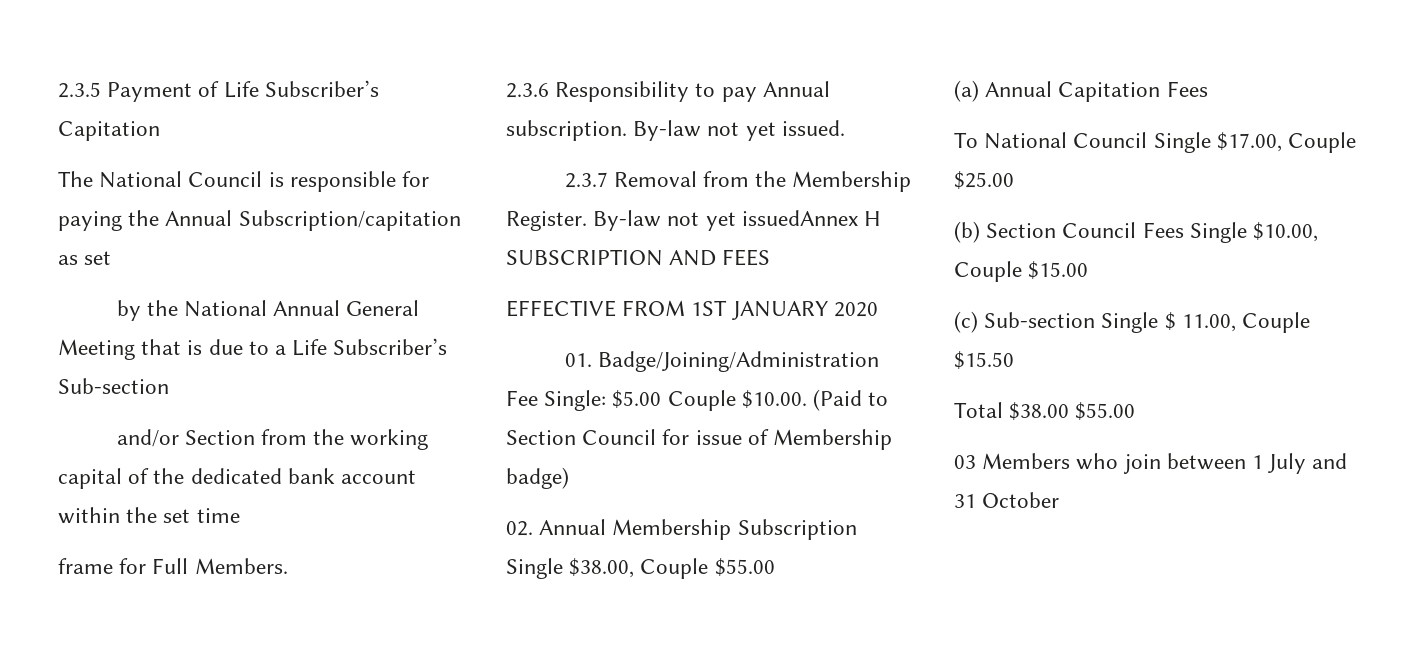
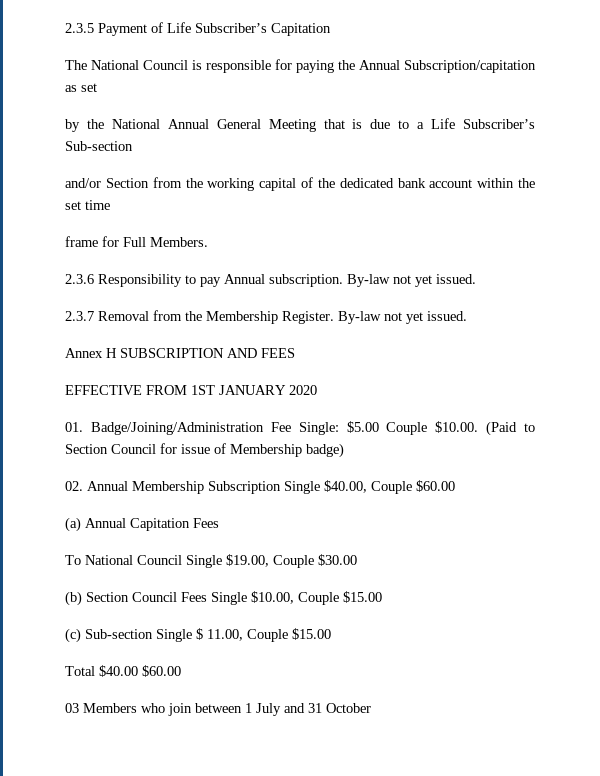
- 2.3.7 Removal from the Membership Register. By-law not yet issuedAnnex H SUBSCRIPTION AND FEES
+ 2.3.7 Removal from the Membership Register. By-law not yet issued.
+ Annex H SUBSCRIPTION AND FEES
- 02. Annual Membership Subscription Single $38.00, Couple $55.00
+ 02. Annual Membership Subscription Single $40.00, Couple $60.00
- To National Council Single $17.00, Couple $25.00
+ To National Council Single $19.00, Couple $30.00
- (c) Sub-section Single $ 11.00, Couple $15.50
+ (c) Sub-section Single $ 11.00, Couple $15.00
- Total $38.00 $55.00
+ Total $40.00 $60.00

